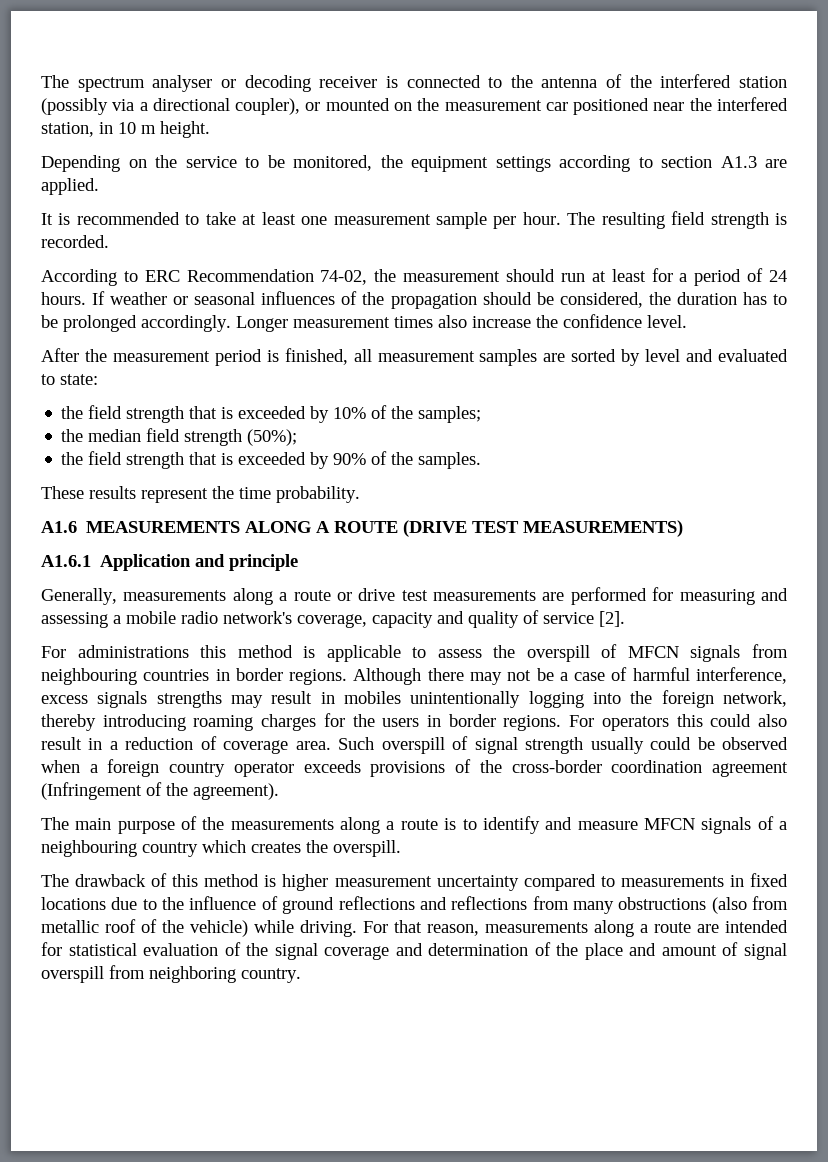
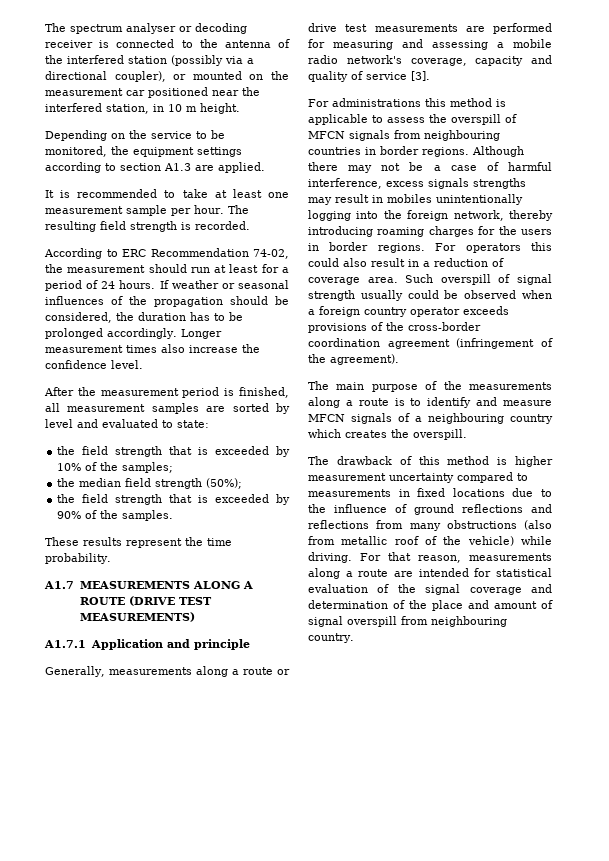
- A1.6 MEASUREMENTS ALONG A ROUTE (DRIVE TEST MEASUREMENTS)
+ A1.7 MEASUREMENTS ALONG A ROUTE (DRIVE TEST MEASUREMENTS)
- A1.6.1 Application and principle
+ A1.7.1 Application and principle
- Generally, measurements along a route or drive test measurements are performed for measuring and assessing a mobile radio network's coverage, capacity and quality of service [2].
+ Generally, measurements along a route or drive test measurements are performed for measuring and assessing a mobile radio network's coverage, capacity and quality of service [3].
- Such overspill of signal strength usually could be observed when a foreign country operator exceeds provisions of the cross-border coordination agreement (Infringement of the agreement).
+ Such overspill of signal strength usually could be observed when a foreign country operator exceeds provisions of the cross-border coordination agreement (infringement of the agreement).
- For that reason, measurements along a route are intended for statistical evaluation of the signal coverage and determination of the place and amount of signal overspill from neighboring country.
+ For that reason, measurements along a route are intended for statistical evaluation of the signal coverage and determination of the place and amount of signal overspill from neighbouring country.

